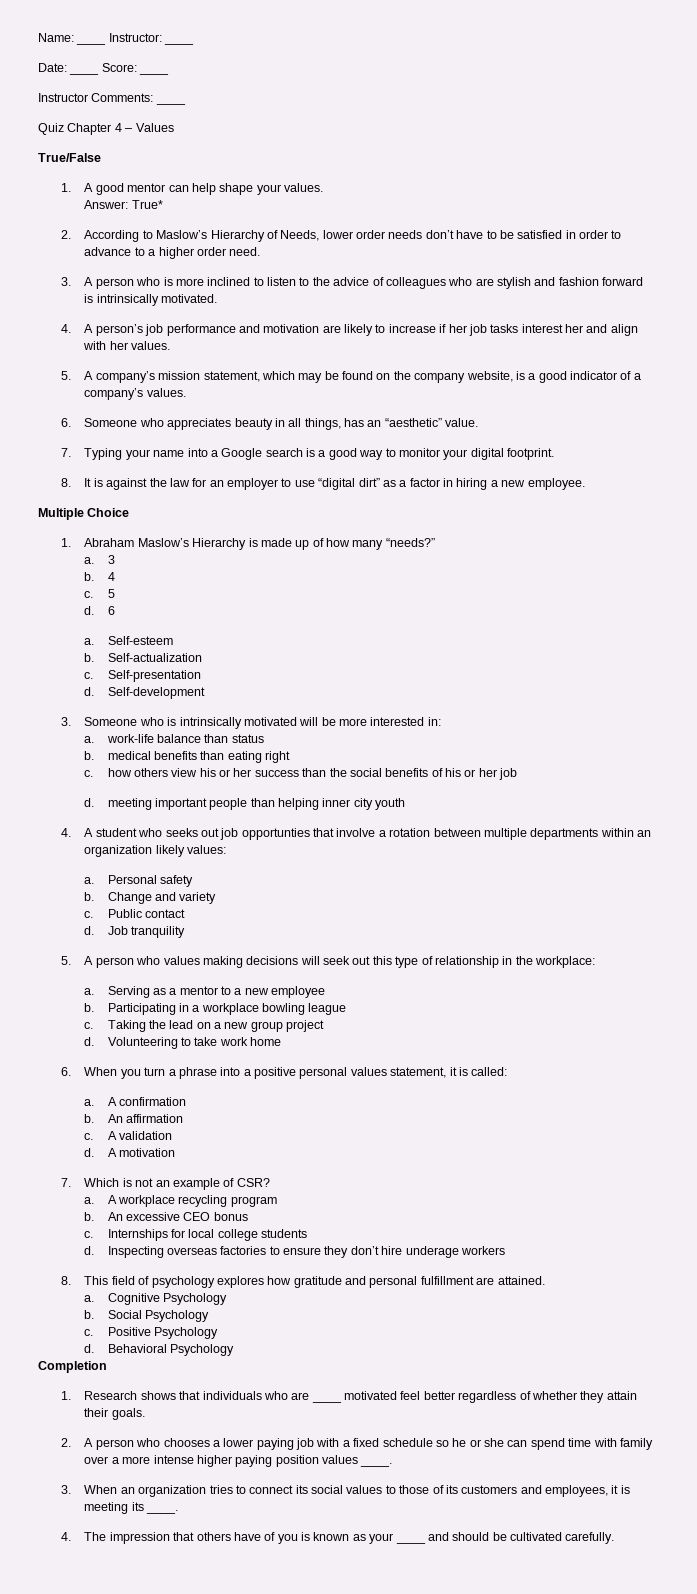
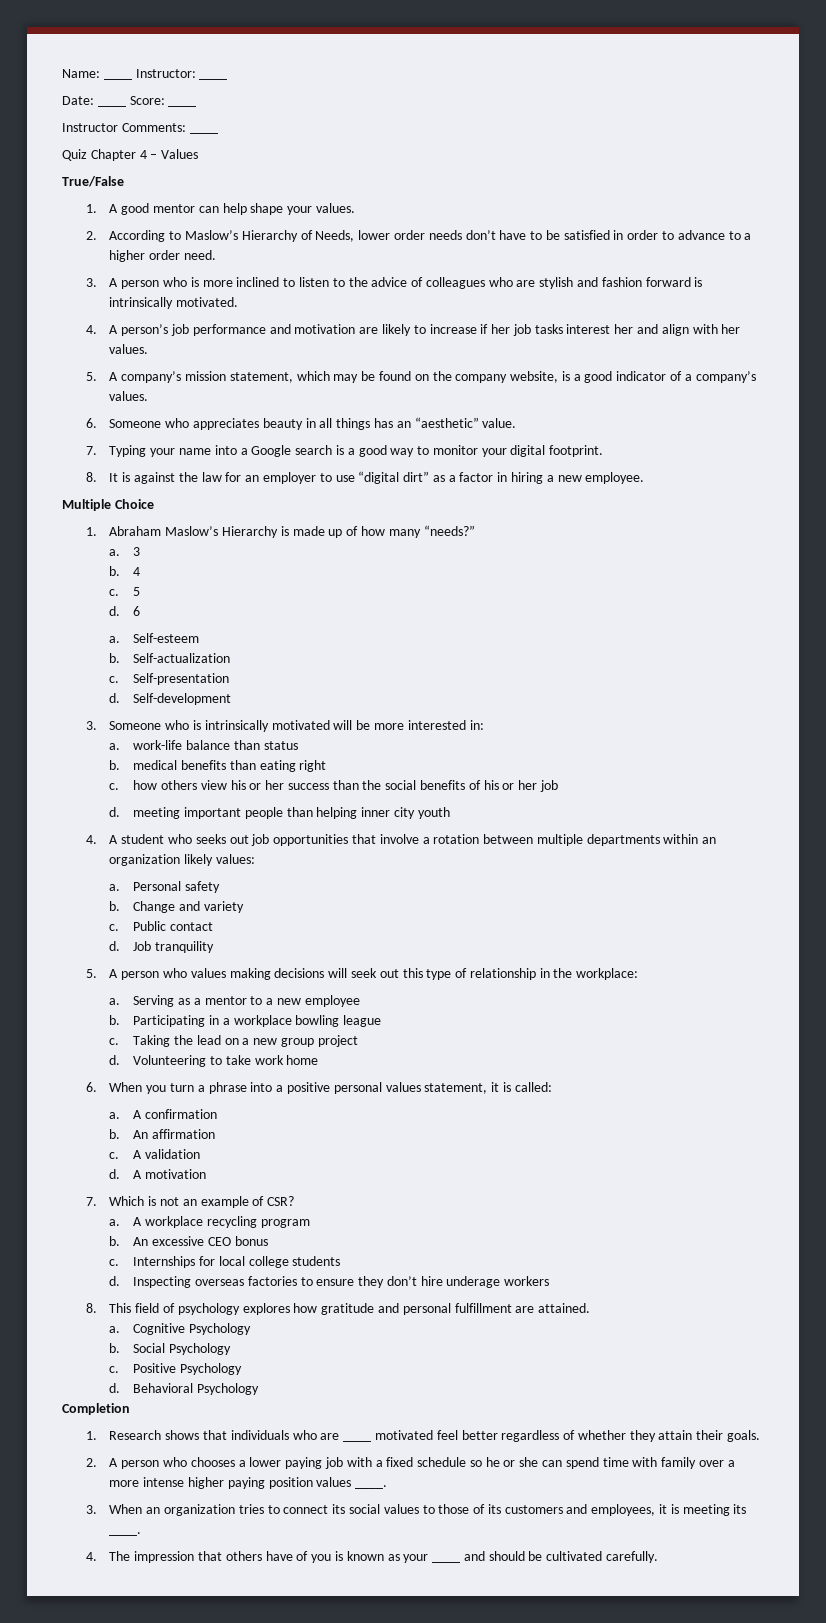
- Answer: True*
- 6. Someone who appreciates beauty in all things, has an “aesthetic” value.
+ 6. Someone who appreciates beauty in all things has an “aesthetic” value.
- 4. A student who seeks out job opportunties that involve a rotation between multiple departments within an organization likely values:
+ 4. A student who seeks out job opportunities that involve a rotation between multiple departments within an organization likely values:

